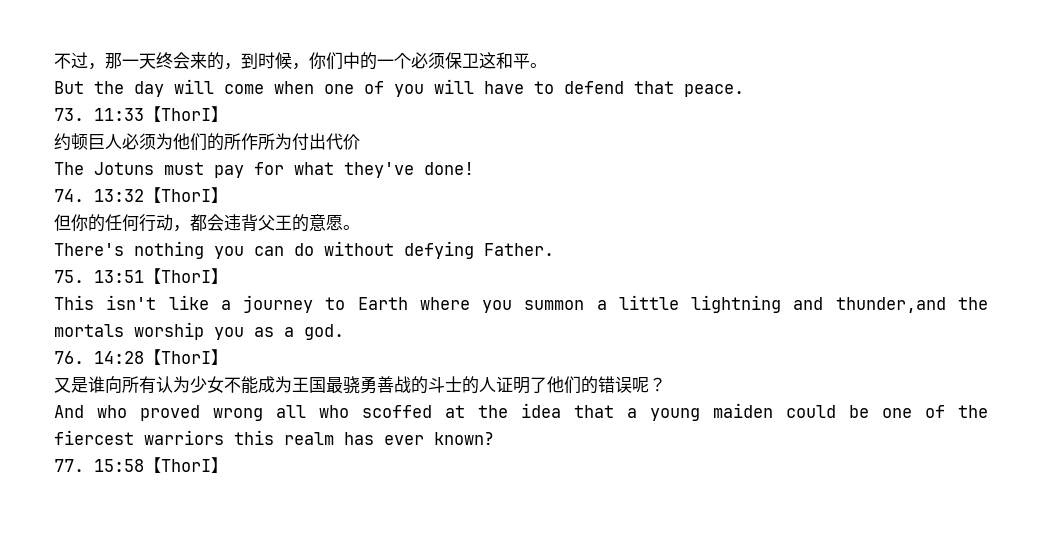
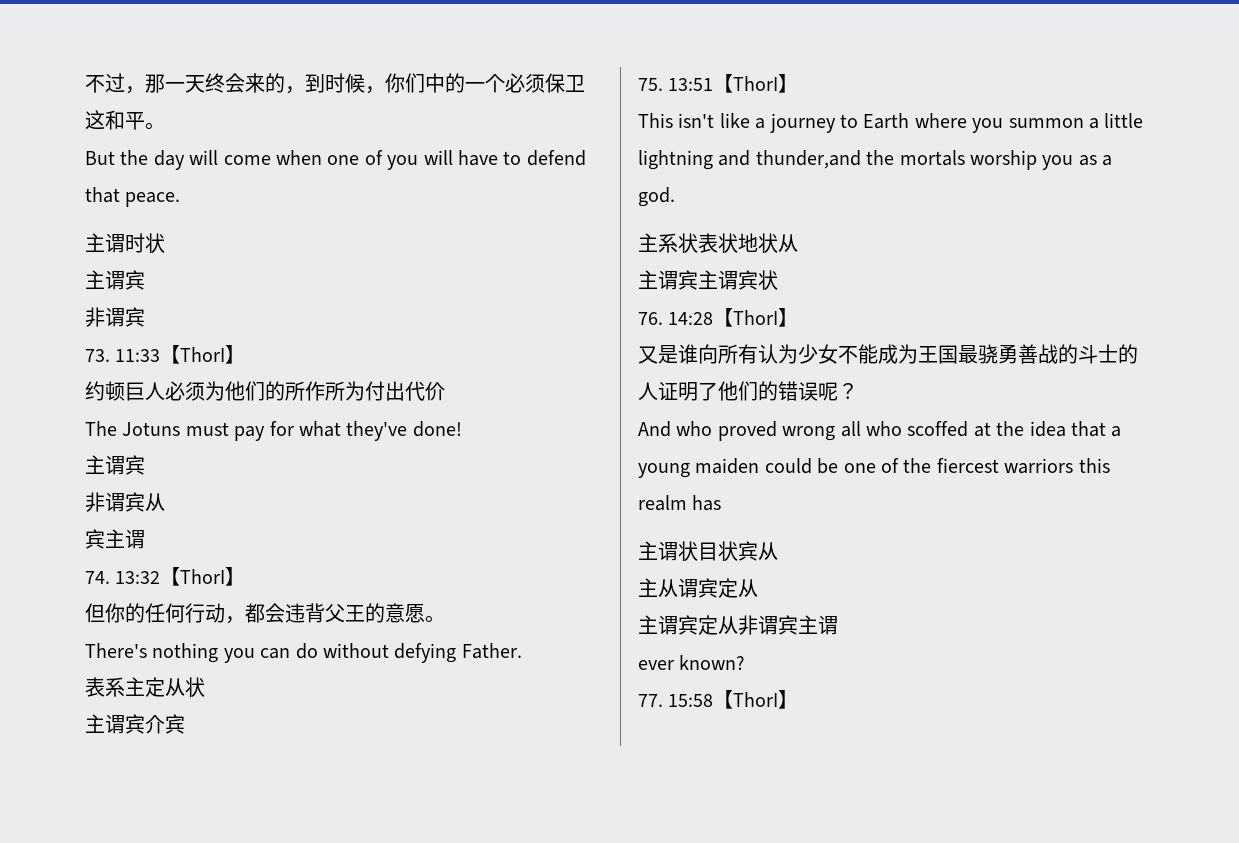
+ 主谓时状
+ 主谓宾
+ 非谓宾
  The Jotuns must pay for what they've done!
+ 主谓宾
+ 非谓宾从
+ 宾主谓
+ 表系主定从状
+ 主谓宾介宾
+ 主系状表状地状从
+ 主谓宾主谓宾状
- And who proved wrong all who scoffed at the idea that a young maiden could be one of the fiercest warriors this realm has ever known?
+ And who proved wrong all who scoffed at the idea that a young maiden could be one of the fiercest warriors this realm has
+ 主谓状目状宾从
+ 主从谓宾定从
+ 主谓宾定从非谓宾主谓
+ ever known?

